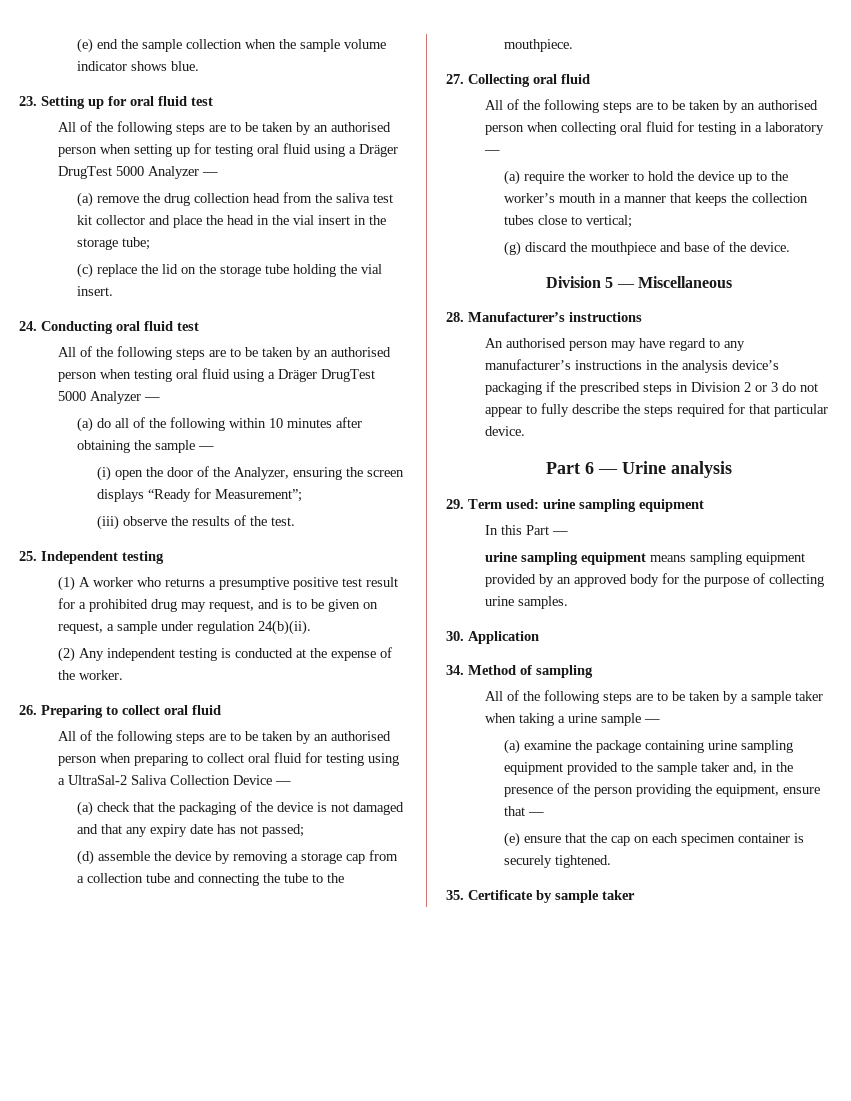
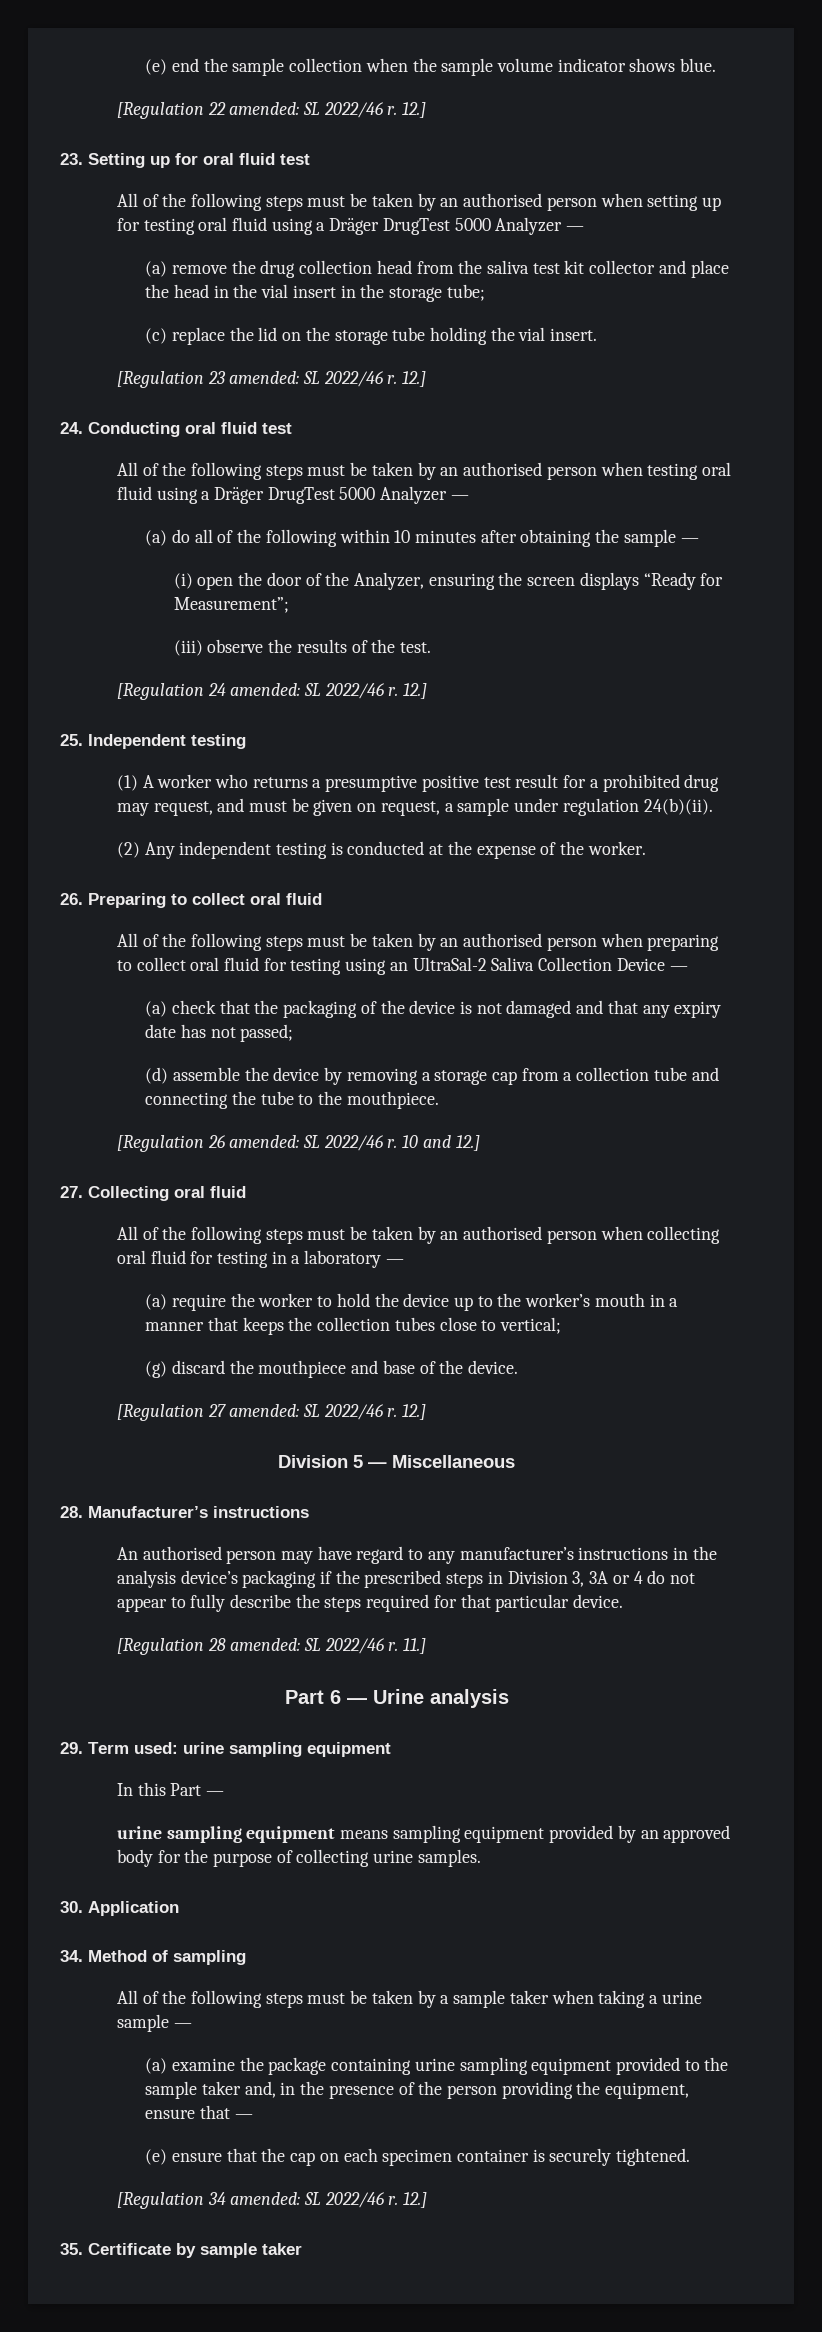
+ [Regulation 22 amended: SL 2022/46 r. 12.]
- All of the following steps are to be taken by an authorised person when setting up for testing oral fluid using a Dräger DrugTest 5000 Analyzer —
+ All of the following steps must be taken by an authorised person when setting up for testing oral fluid using a Dräger DrugTest 5000 Analyzer —
+ [Regulation 23 amended: SL 2022/46 r. 12.]
- All of the following steps are to be taken by an authorised person when testing oral fluid using a Dräger DrugTest 5000 Analyzer —
+ All of the following steps must be taken by an authorised person when testing oral fluid using a Dräger DrugTest 5000 Analyzer —
+ [Regulation 24 amended: SL 2022/46 r. 12.]
- (1) A worker who returns a presumptive positive test result for a prohibited drug may request, and is to be given on request, a sample under regulation 24(b)(ii).
+ (1) A worker who returns a presumptive positive test result for a prohibited drug may request, and must be given on request, a sample under regulation 24(b)(ii).
- All of the following steps are to be taken by an authorised person when preparing to collect oral fluid for testing using a UltraSal-2 Saliva Collection Device —
+ All of the following steps must be taken by an authorised person when preparing to collect oral fluid for testing using an UltraSal-2 Saliva Collection Device —
+ [Regulation 26 amended: SL 2022/46 r. 10 and 12.]
- All of the following steps are to be taken by an authorised person when collecting oral fluid for testing in a laboratory —
+ All of the following steps must be taken by an authorised person when collecting oral fluid for testing in a laboratory —
+ [Regulation 27 amended: SL 2022/46 r. 12.]
- An authorised person may have regard to any manufacturer’s instructions in the analysis device’s packaging if the prescribed steps in Division 2 or 3 do not appear to fully describe the steps required for that particular device.
+ An authorised person may have regard to any manufacturer’s instructions in the analysis device’s packaging if the prescribed steps in Division 3, 3A or 4 do not appear to fully describe the steps required for that particular device.
+ [Regulation 28 amended: SL 2022/46 r. 11.]
- All of the following steps are to be taken by a sample taker when taking a urine sample —
+ All of the following steps must be taken by a sample taker when taking a urine sample —
+ [Regulation 34 amended: SL 2022/46 r. 12.]

